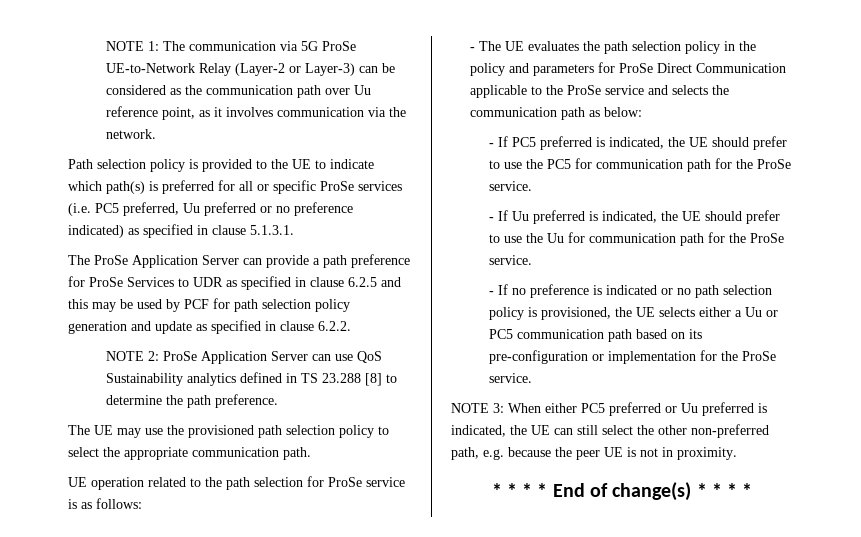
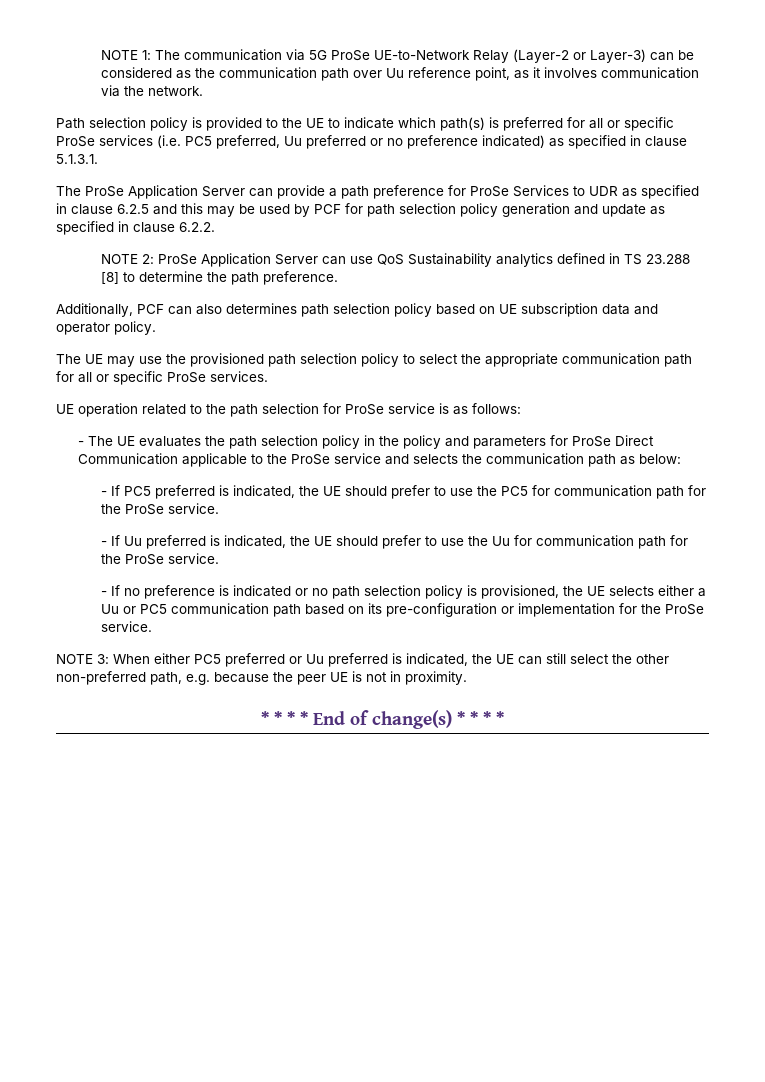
+ Additionally, PCF can also determines path selection policy based on UE subscription data and operator policy.
- The UE may use the provisioned path selection policy to select the appropriate communication path.
+ The UE may use the provisioned path selection policy to select the appropriate communication path for all or specific ProSe services.

